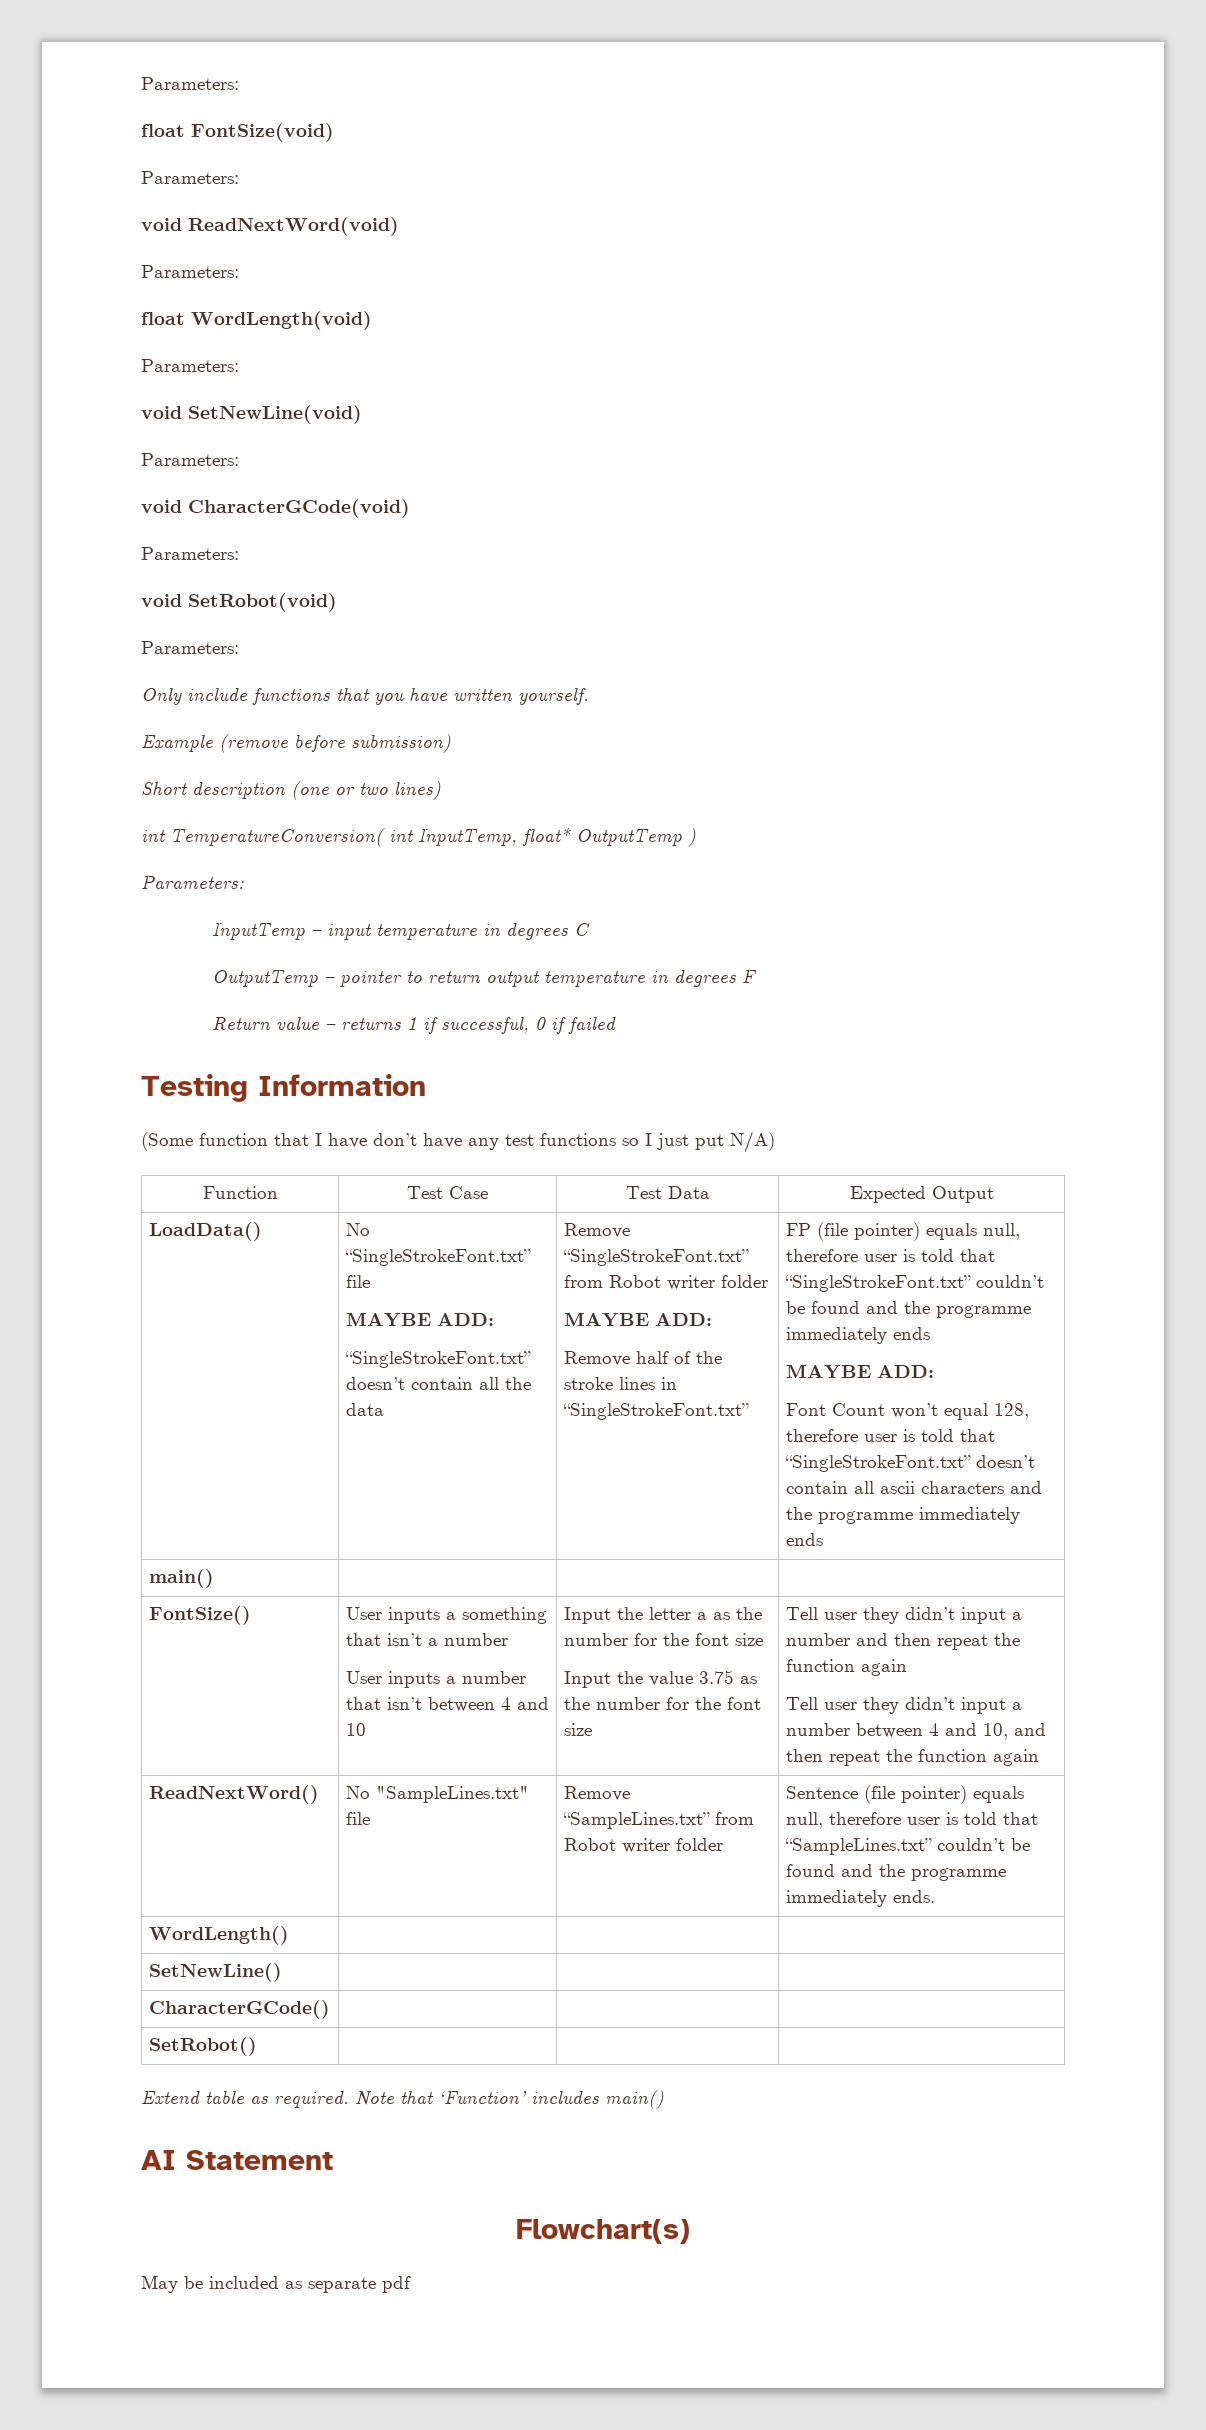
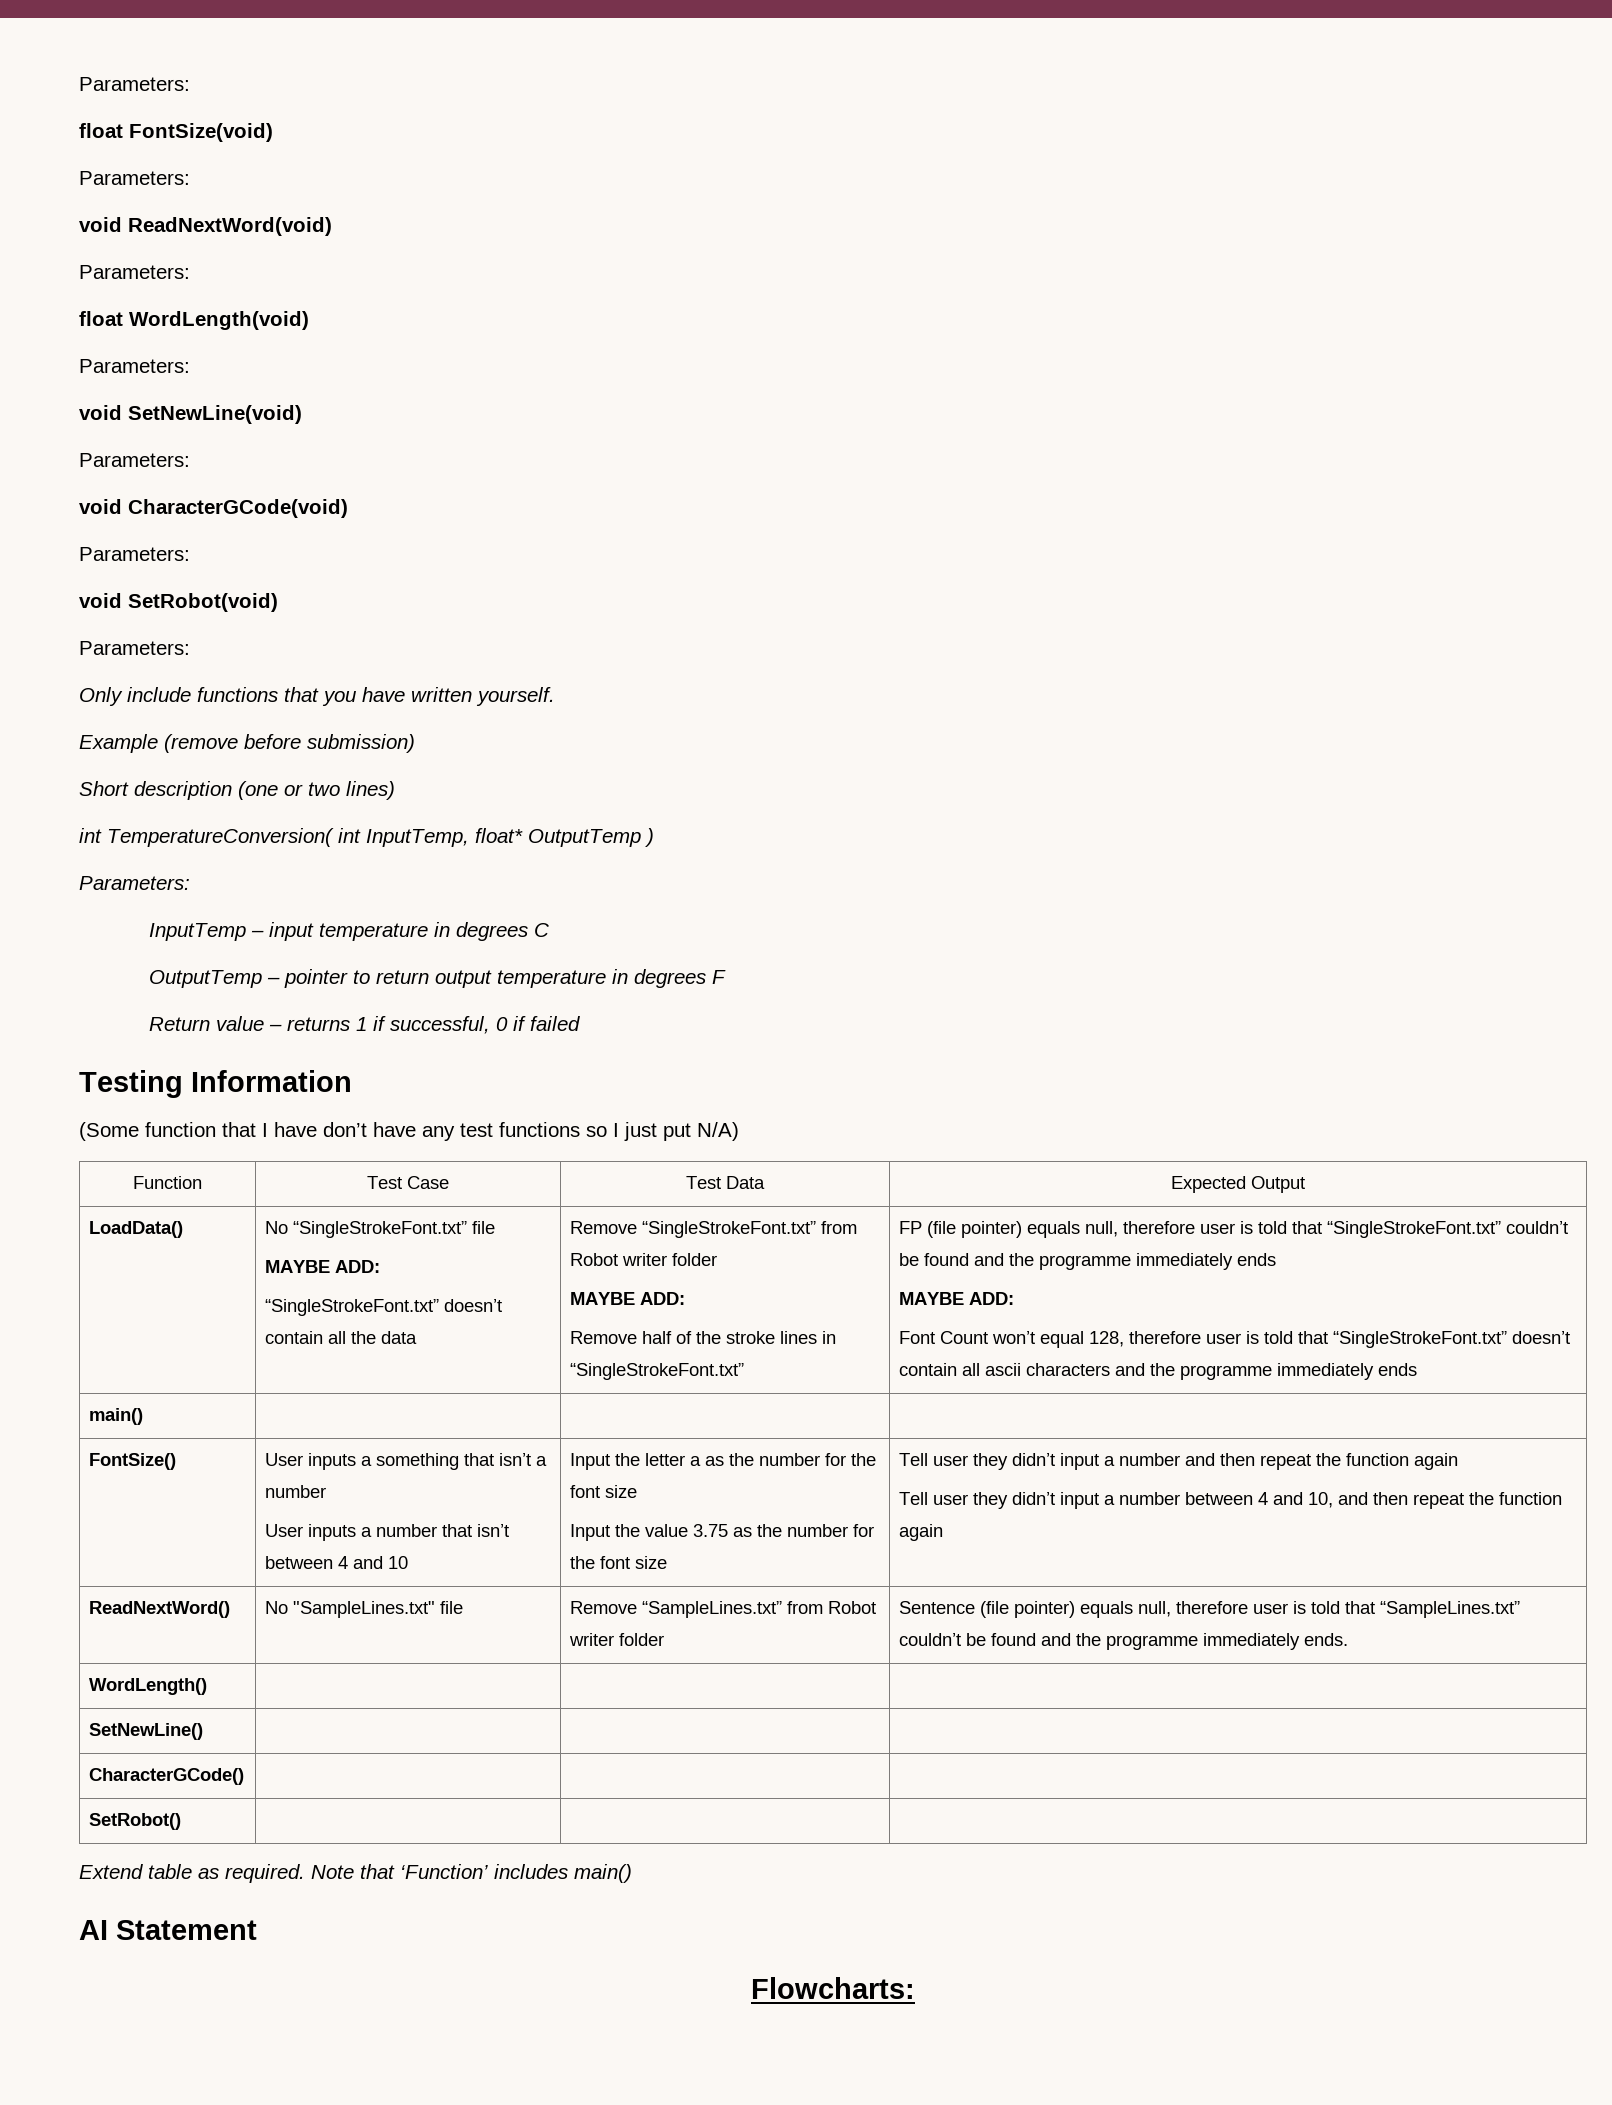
- Flowchart(s)
- May be included as separate pdf
+ Flowcharts:

